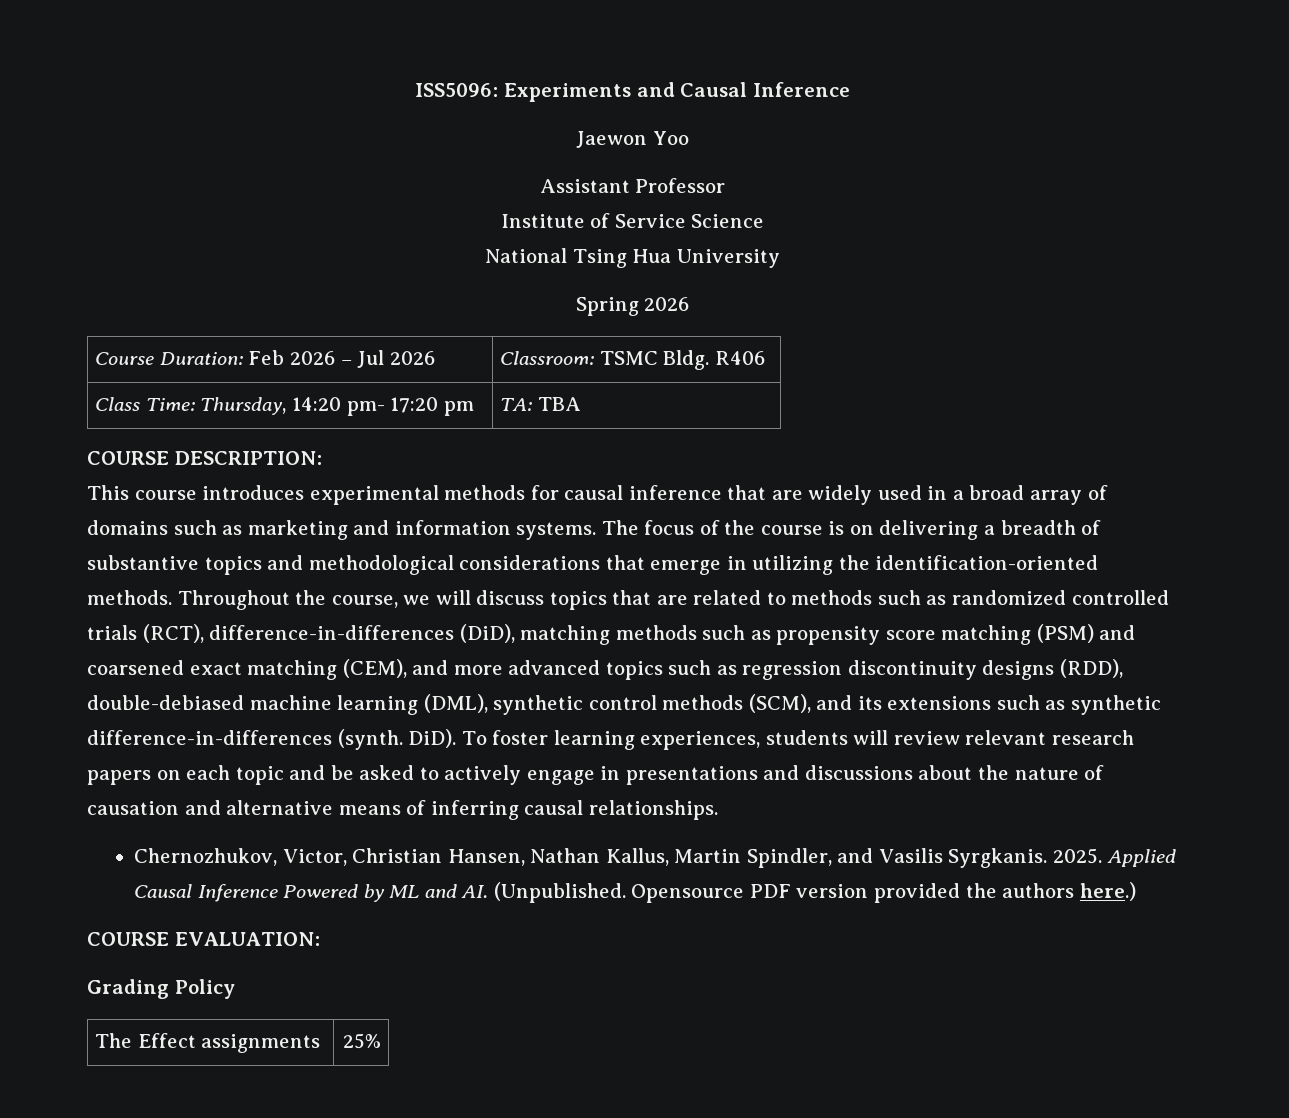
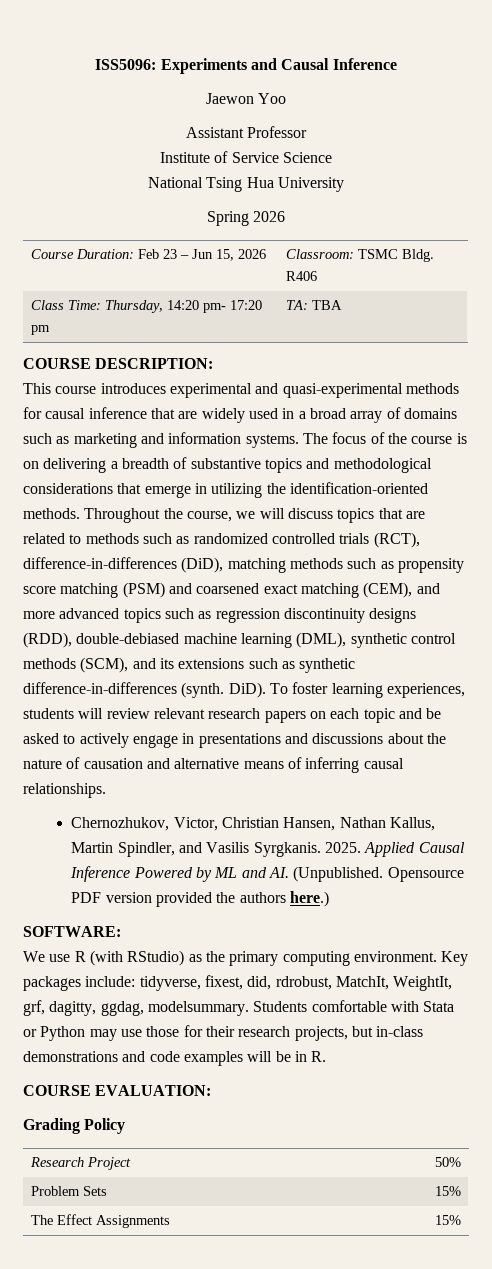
- Course Duration: Feb 2026 – Jul 2026 | Classroom: TSMC Bldg. R406
+ Course Duration: Feb 23 – Jun 15, 2026 | Classroom: TSMC Bldg. R406
- This course introduces experimental methods for causal inference that are widely used in a broad array of domains such as marketing and information systems.
+ This course introduces experimental and quasi-experimental methods for causal inference that are widely used in a broad array of domains such as marketing and information systems.
+ SOFTWARE:
+ We use R (with RStudio) as the primary computing environment. Key packages include: tidyverse, fixest, did, rdrobust, MatchIt, WeightIt, grf, dagitty, ggdag, modelsummary. Students comfortable with Stata or Python may use those for their research projects, but in-class demonstrations and code examples will be in R.
  COURSE EVALUATION:
  Grading Policy
+ Research Project | 50%
+ Problem Sets | 15%
- The Effect assignments | 25%
+ The Effect Assignments | 15%

